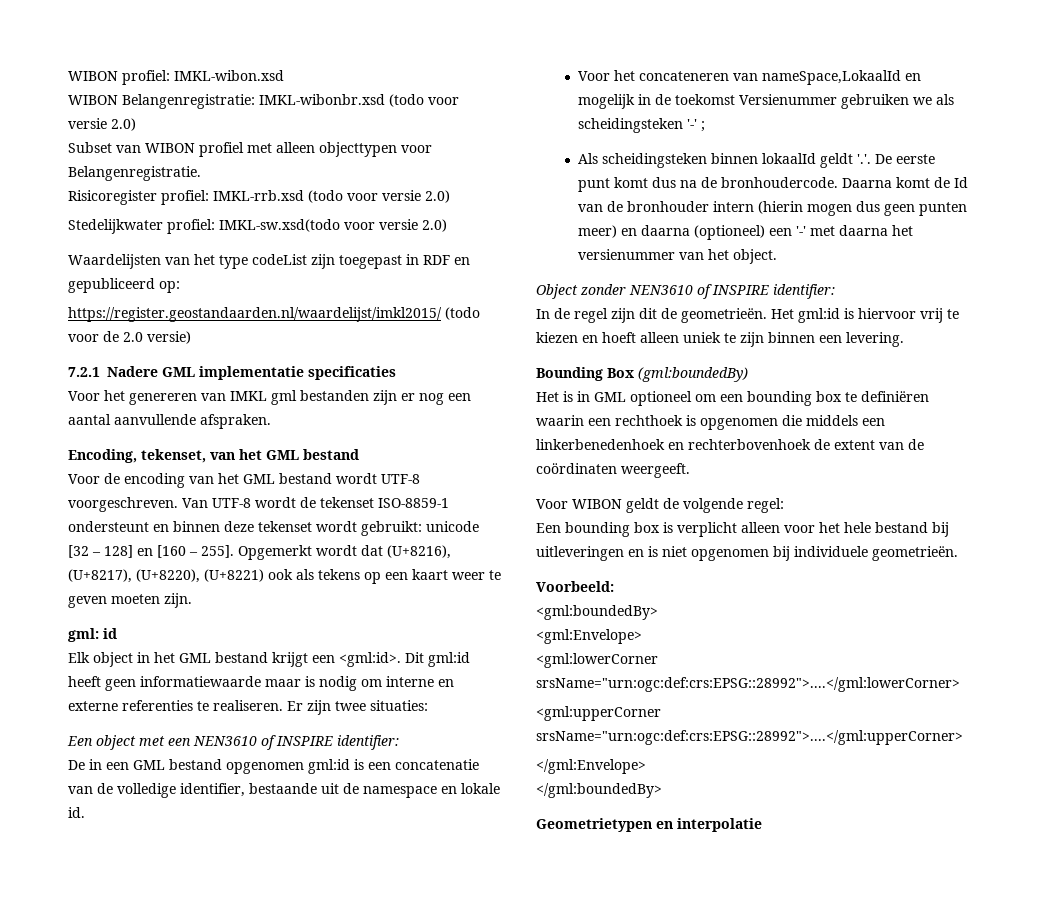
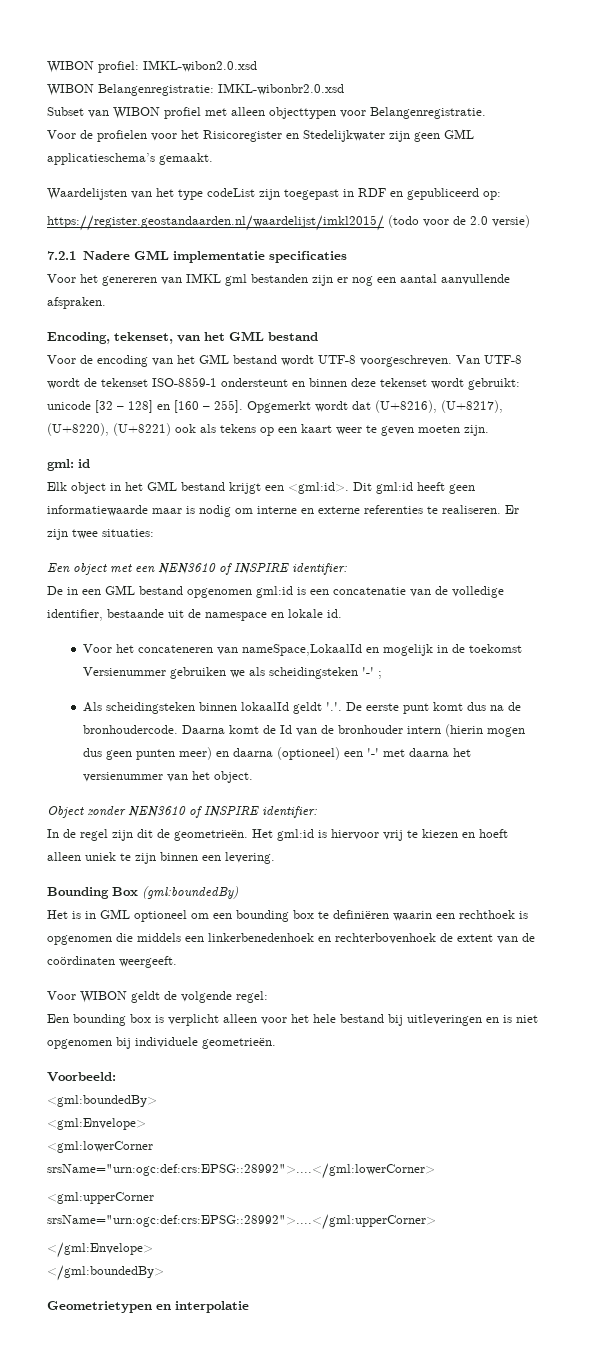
- WIBON profiel: IMKL-wibon.xsd
+ WIBON profiel: IMKL-wibon2.0.xsd
- WIBON Belangenregistratie: IMKL-wibonbr.xsd (todo voor versie 2.0)
+ WIBON Belangenregistratie: IMKL-wibonbr2.0.xsd
- Risicoregister profiel: IMKL-rrb.xsd (todo voor versie 2.0)
- Stedelijkwater profiel: IMKL-sw.xsd(todo voor versie 2.0)
+ Voor de profielen voor het Risicoregister en Stedelijkwater zijn geen GML applicatieschema’s gemaakt.

